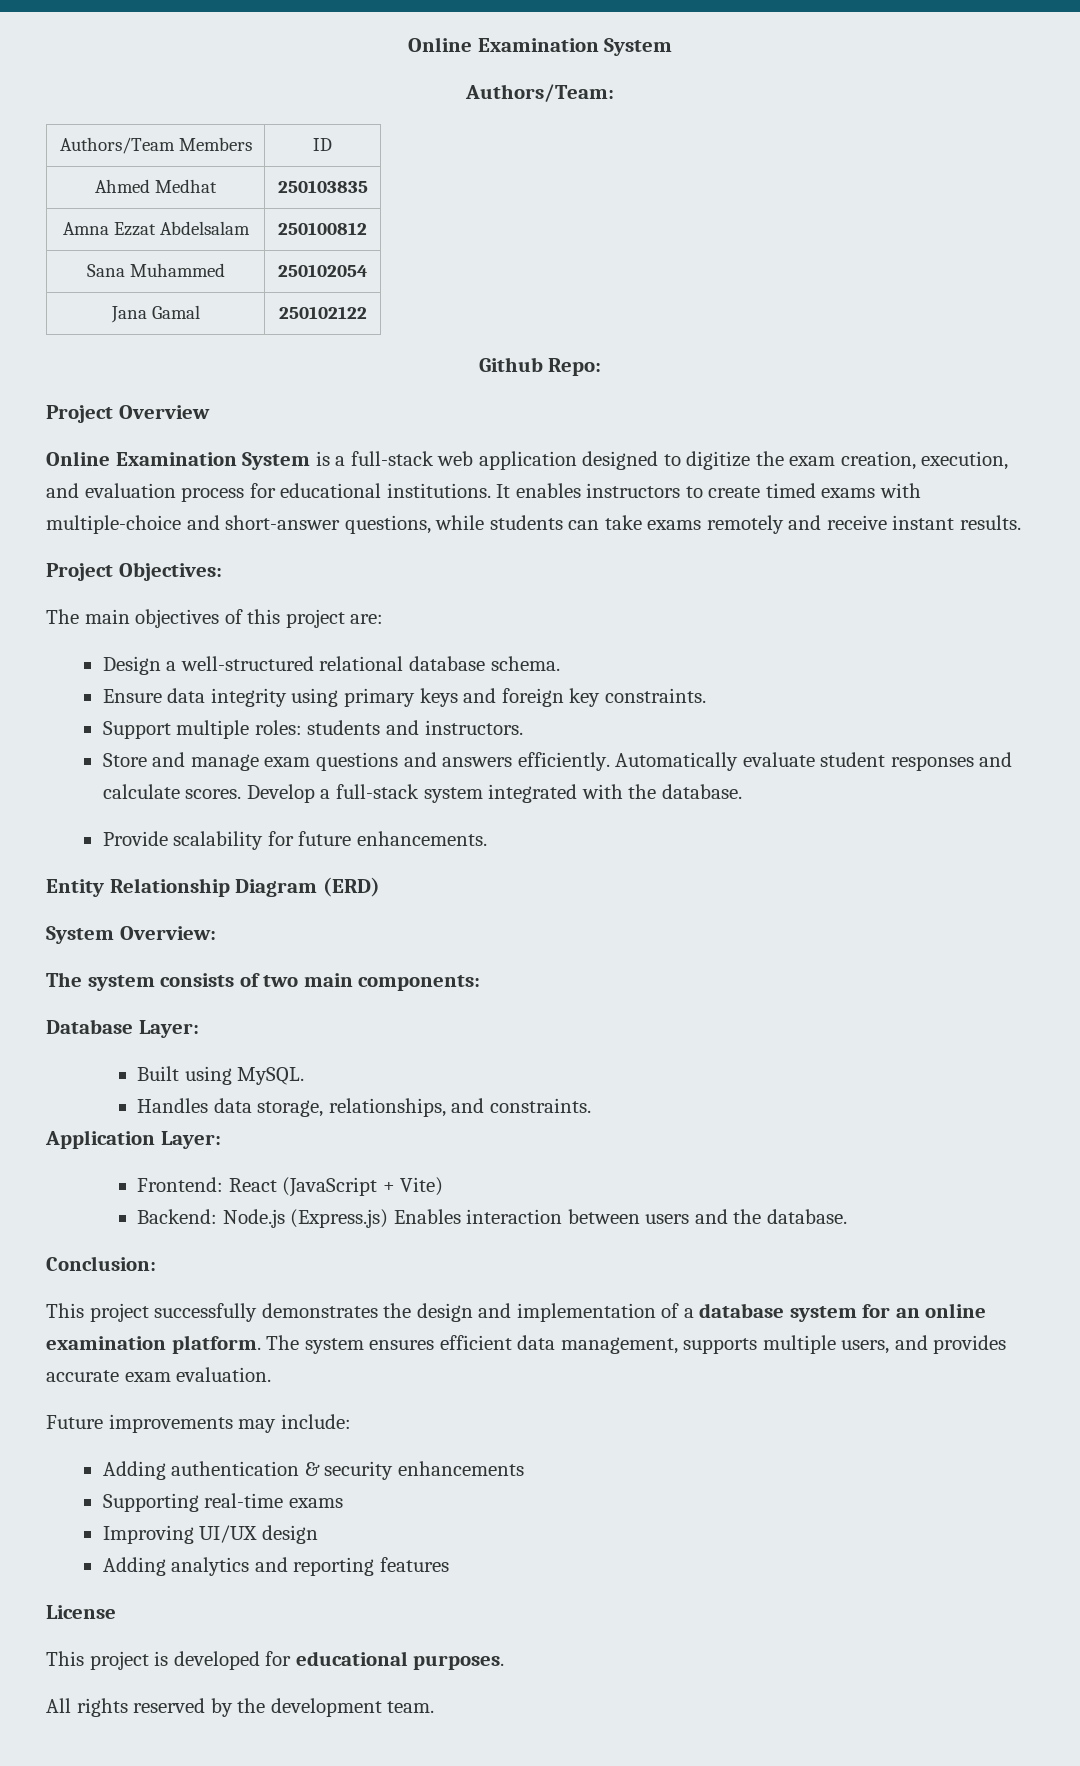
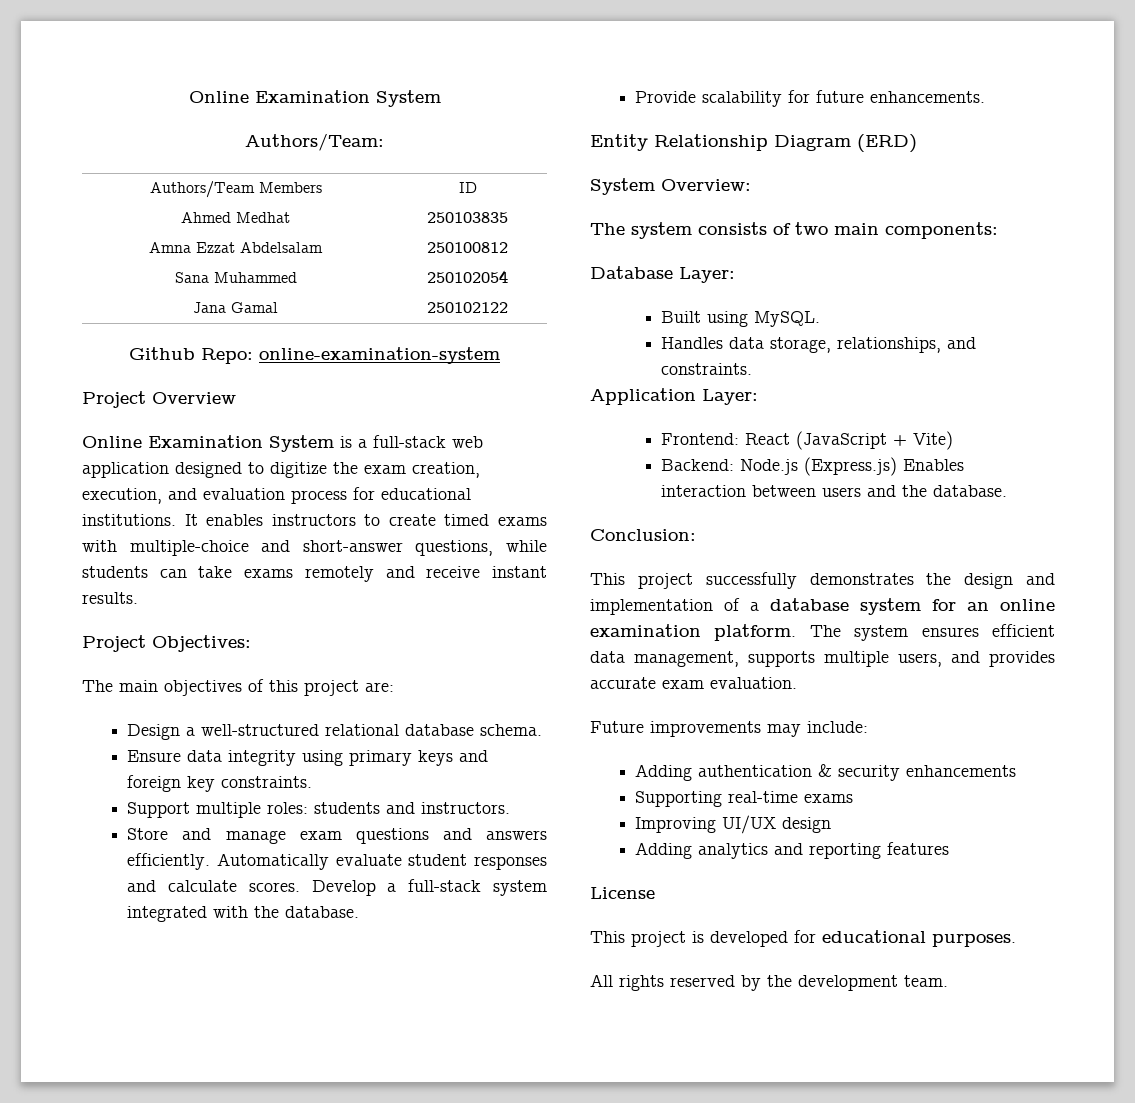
- Github Repo:
+ Github Repo: online-examination-system

